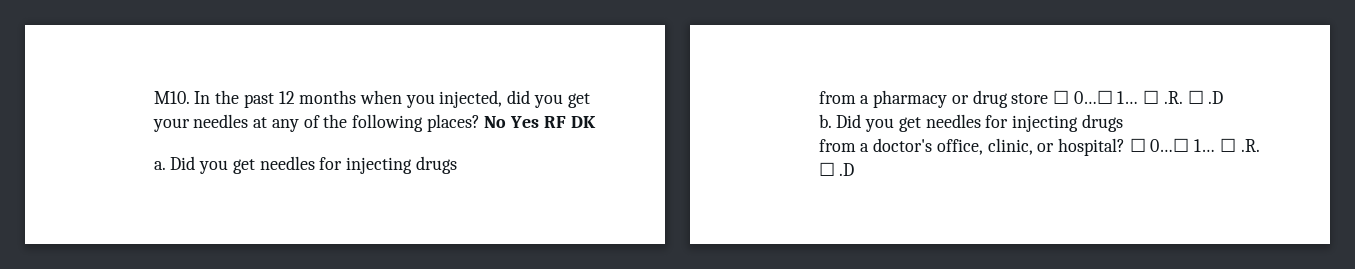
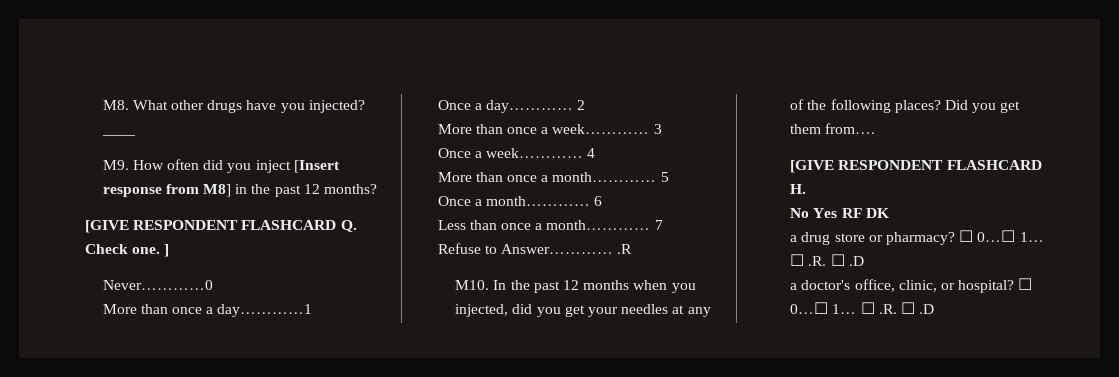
+ M8. What other drugs have you injected? ____
+ M9. How often did you inject [Insert response from M8] in the past 12 months?
+ [GIVE RESPONDENT FLASHCARD Q. Check one. ]
+ Never…………0
+ More than once a day…………1
+ Once a day………… 2
+ More than once a week………… 3
+ Once a week………… 4
+ More than once a month………… 5
+ Once a month………… 6
+ Less than once a month………… 7
+ Refuse to Answer………… .R
+ Did you get them from….
+ [GIVE RESPONDENT FLASHCARD H.
  No Yes RF DK
- a. Did you get needles for injecting drugs
- from a pharmacy or drug store ☐ 0…☐ 1…
+ a drug store or pharmacy? ☐ 0…☐ 1…
- b. Did you get needles for injecting drugs
- from a doctor's office, clinic, or hospital?
+ a doctor's office, clinic, or hospital?

